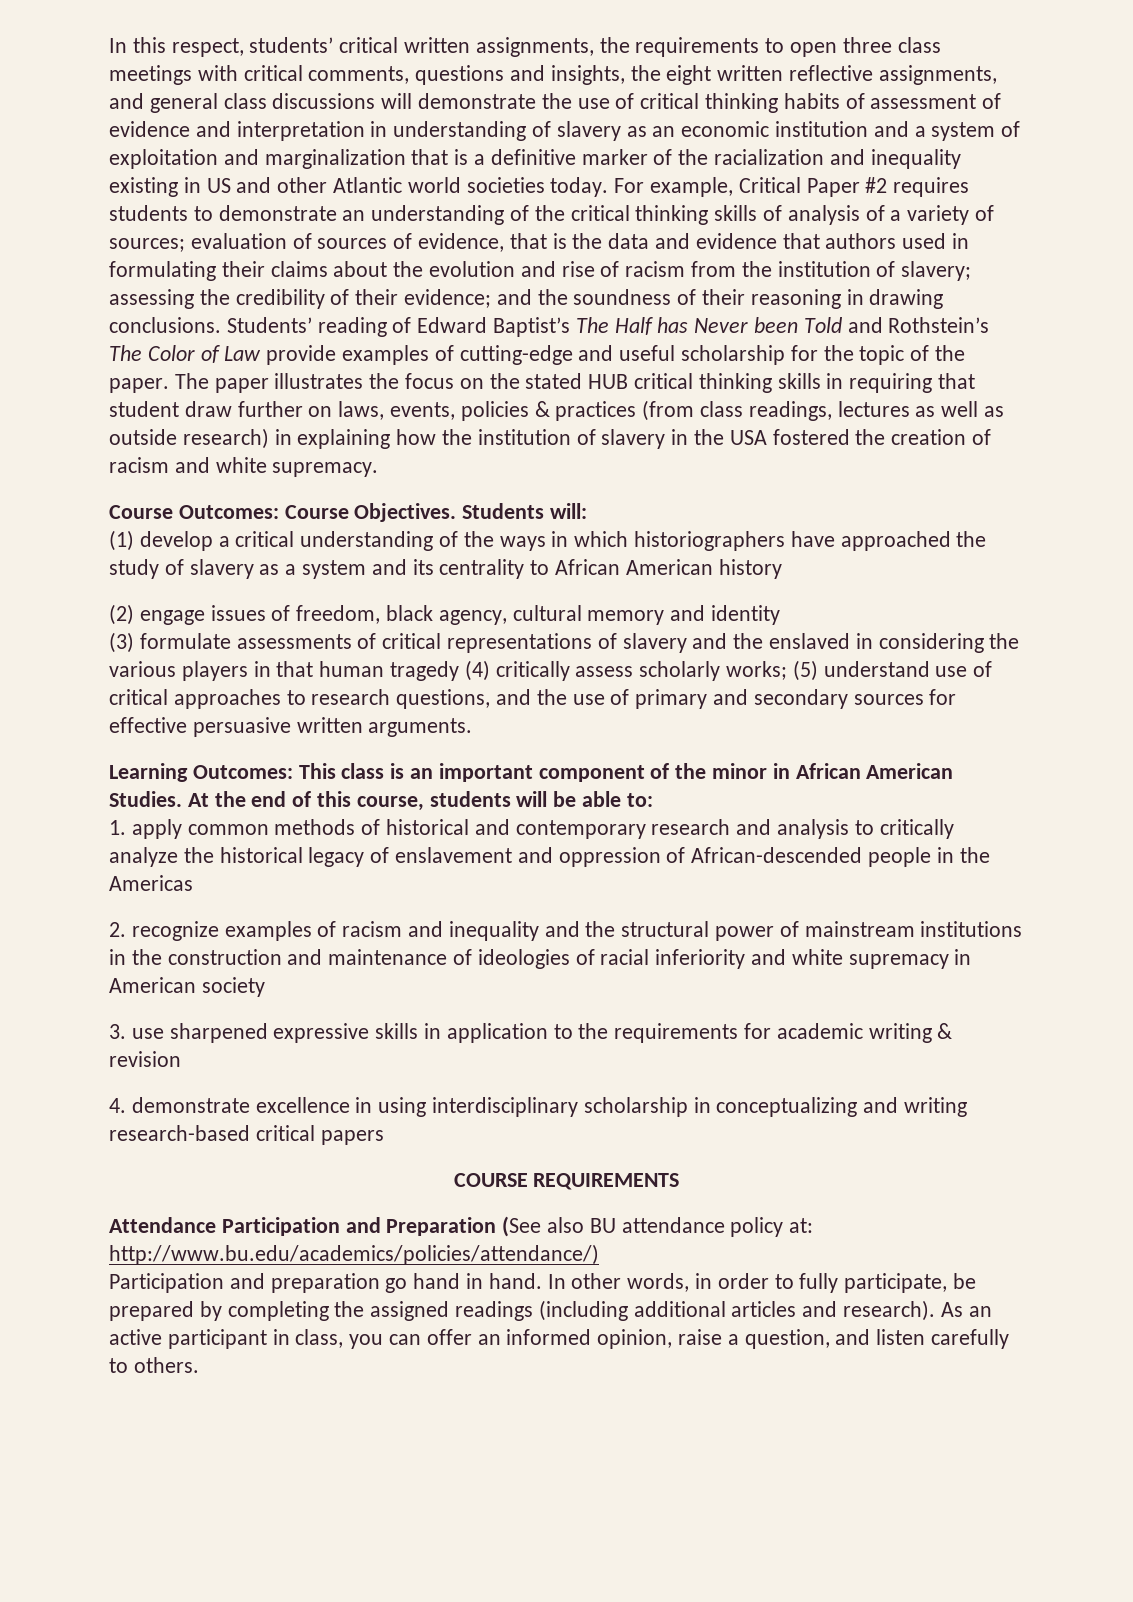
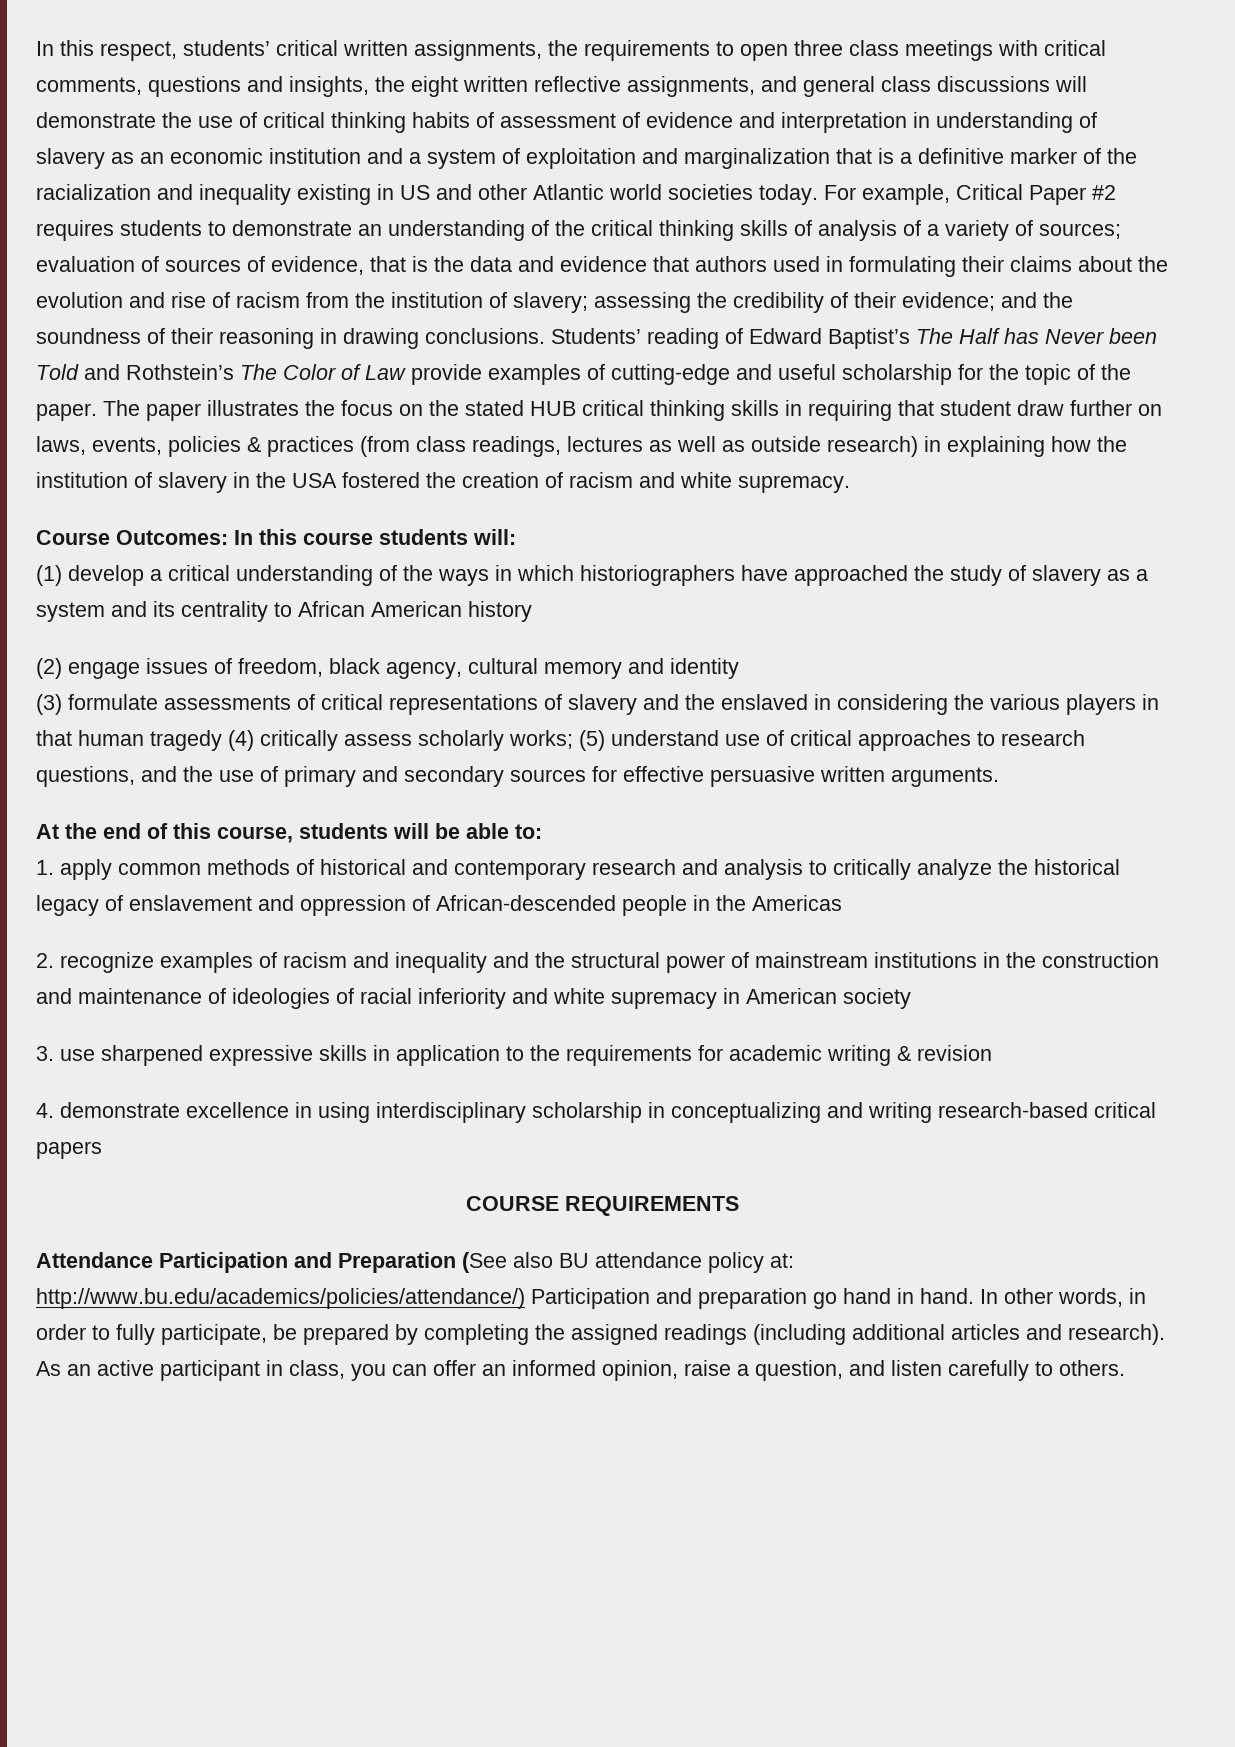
- Course Outcomes: Course Objectives. Students will:
+ Course Outcomes: In this course students will:
- Learning Outcomes: This class is an important component of the minor in African American Studies.
- Attendance Participation and Preparation (See also BU attendance policy at: http://www.bu.edu/academics/policies/attendance/)
- Participation and preparation go hand in hand.
+ Attendance Participation and Preparation (See also BU attendance policy at: http://www.bu.edu/academics/policies/attendance/) Participation and preparation go hand in hand.

